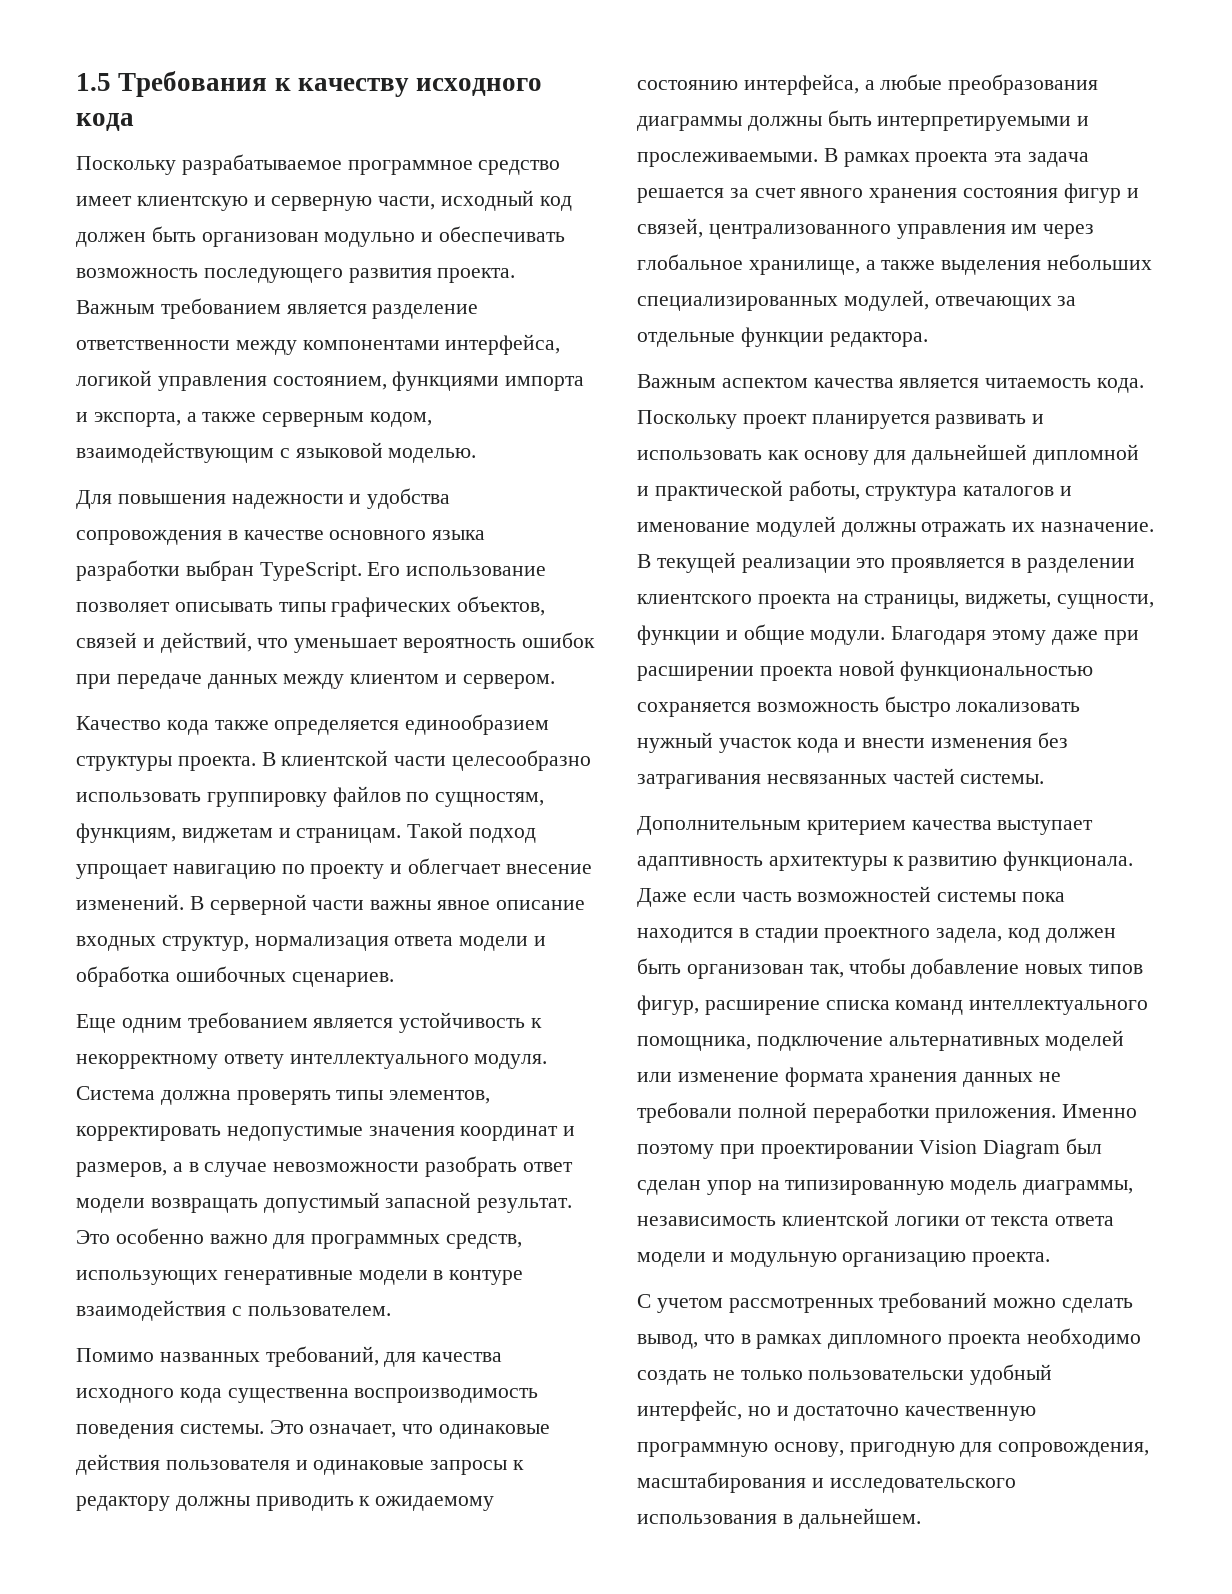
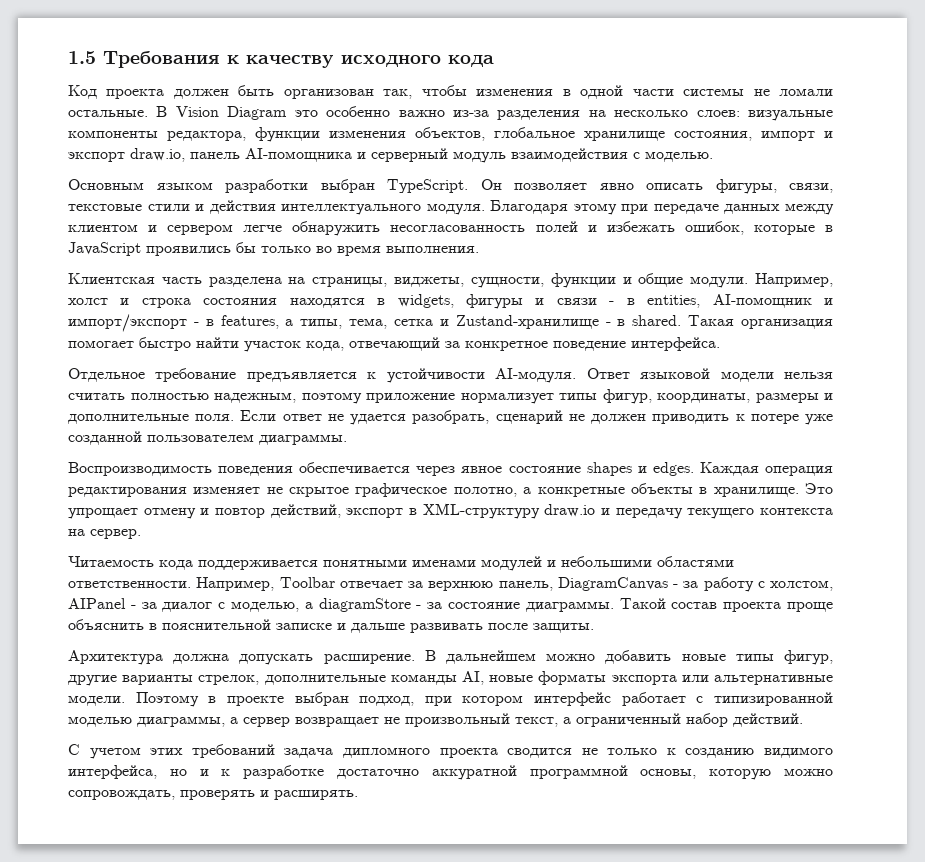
- Поскольку разрабатываемое программное средство имеет клиентскую и серверную части, исходный код должен быть организован модульно и обеспечивать возможность последующего развития проекта. Важным требованием является разделение ответственности между компонентами интерфейса, логикой управления состоянием, функциями импорта и экспорта, а также серверным кодом, взаимодействующим с языковой моделью.
- Для повышения надежности и удобства сопровождения в качестве основного языка разработки выбран TypeScript. Его использование позволяет описывать типы графических объектов, связей и действий, что уменьшает вероятность ошибок при передаче данных между клиентом и сервером.
- Качество кода также определяется единообразием структуры проекта. В клиентской части целесообразно использовать группировку файлов по сущностям, функциям, виджетам и страницам. Такой подход упрощает навигацию по проекту и облегчает внесение изменений. В серверной части важны явное описание входных структур, нормализация ответа модели и обработка ошибочных сценариев.
- Еще одним требованием является устойчивость к некорректному ответу интеллектуального модуля. Система должна проверять типы элементов, корректировать недопустимые значения координат и размеров, а в случае невозможности разобрать ответ модели возвращать допустимый запасной результат. Это особенно важно для программных средств, использующих генеративные модели в контуре взаимодействия с пользователем.
- Помимо названных требований, для качества исходного кода существенна воспроизводимость поведения системы. Это означает, что одинаковые действия пользователя и одинаковые запросы к редактору должны приводить к ожидаемому состоянию интерфейса, а любые преобразования диаграммы должны быть интерпретируемыми и прослеживаемыми. В рамках проекта эта задача решается за счет явного хранения состояния фигур и связей, централизованного управления им через глобальное хранилище, а также выделения небольших специализированных модулей, отвечающих за отдельные функции редактора.
- Важным аспектом качества является читаемость кода. Поскольку проект планируется развивать и использовать как основу для дальнейшей дипломной и практической работы, структура каталогов и именование модулей должны отражать их назначение. В текущей реализации это проявляется в разделении клиентского проекта на страницы, виджеты, сущности, функции и общие модули.
+ Код проекта должен быть организован так, чтобы изменения в одной части системы не ломали остальные. В Vision Diagram это особенно важно из-за разделения на несколько слоев: визуальные компоненты редактора, функции изменения объектов, глобальное хранилище состояния, импорт и экспорт draw.io, панель AI-помощника и серверный модуль взаимодействия с моделью.
+ Основным языком разработки выбран TypeScript. Он позволяет явно описать фигуры, связи, текстовые стили и действия интеллектуального модуля. Благодаря этому при передаче данных между клиентом и сервером легче обнаружить несогласованность полей и избежать ошибок, которые в JavaScript проявились бы только во время выполнения.
+ Клиентская часть разделена на страницы, виджеты, сущности, функции и общие модули.
- Благодаря этому даже при расширении проекта новой функциональностью сохраняется возможность быстро локализовать нужный участок кода и внести изменения без затрагивания несвязанных частей системы.
- Дополнительным критерием качества выступает адаптивность архитектуры к развитию функционала. Даже если часть возможностей системы пока находится в стадии проектного задела, код должен быть организован так, чтобы добавление новых типов фигур, расширение списка команд интеллектуального помощника, подключение альтернативных моделей или изменение формата хранения данных не требовали полной переработки приложения. Именно поэтому при проектировании Vision Diagram был сделан упор на типизированную модель диаграммы, независимость клиентской логики от текста ответа модели и модульную организацию проекта.
- С учетом рассмотренных требований можно сделать вывод, что в рамках дипломного проекта необходимо создать не только пользовательски удобный интерфейс, но и достаточно качественную программную основу, пригодную для сопровождения, масштабирования и исследовательского использования в дальнейшем.
+ Например, холст и строка состояния находятся в widgets, фигуры и связи - в entities, AI-помощник и импорт/экспорт - в features, а типы, тема, сетка и Zustand-хранилище - в shared. Такая организация помогает быстро найти участок кода, отвечающий за конкретное поведение интерфейса.
+ Отдельное требование предъявляется к устойчивости AI-модуля. Ответ языковой модели нельзя считать полностью надежным, поэтому приложение нормализует типы фигур, координаты, размеры и дополнительные поля. Если ответ не удается разобрать, сценарий не должен приводить к потере уже созданной пользователем диаграммы.
+ Воспроизводимость поведения обеспечивается через явное состояние shapes и edges. Каждая операция редактирования изменяет не скрытое графическое полотно, а конкретные объекты в хранилище. Это упрощает отмену и повтор действий, экспорт в XML-структуру draw.io и передачу текущего контекста на сервер.
+ Читаемость кода поддерживается понятными именами модулей и небольшими областями ответственности. Например, Toolbar отвечает за верхнюю панель, DiagramCanvas - за работу с холстом, AIPanel - за диалог с моделью, а diagramStore - за состояние диаграммы. Такой состав проекта проще объяснить в пояснительной записке и дальше развивать после защиты.
+ Архитектура должна допускать расширение. В дальнейшем можно добавить новые типы фигур, другие варианты стрелок, дополнительные команды AI, новые форматы экспорта или альтернативные модели. Поэтому в проекте выбран подход, при котором интерфейс работает с типизированной моделью диаграммы, а сервер возвращает не произвольный текст, а ограниченный набор действий.
+ С учетом этих требований задача дипломного проекта сводится не только к созданию видимого интерфейса, но и к разработке достаточно аккуратной программной основы, которую можно сопровождать, проверять и расширять.

